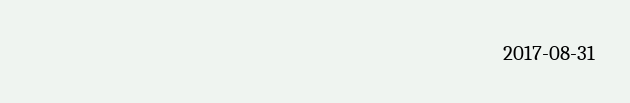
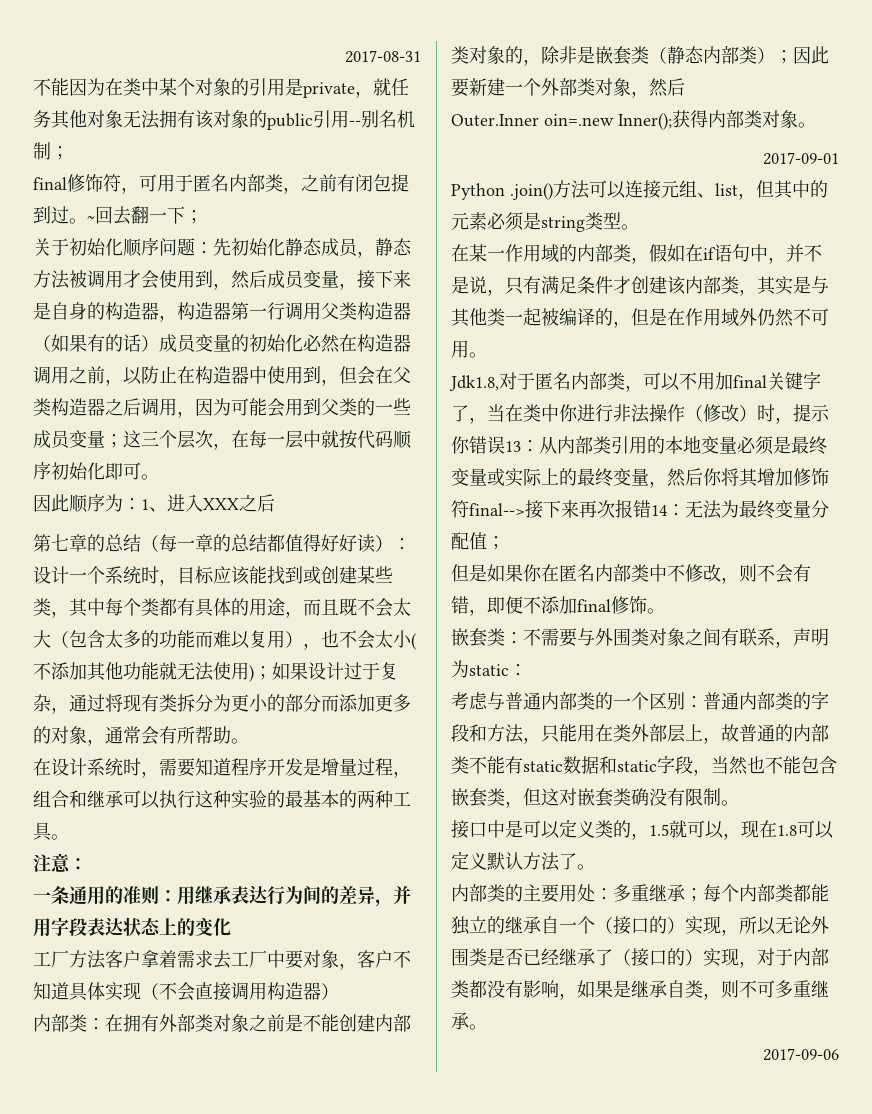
+ 不能因为在类中某个对象的引用是private，就任务其他对象无法拥有该对象的public引用--别名机制；
+ final修饰符，可用于匿名内部类，之前有闭包提到过。~回去翻一下；
+ 关于初始化顺序问题：先初始化静态成员，静态方法被调用才会使用到，然后成员变量，接下来是自身的构造器，构造器第一行调用父类构造器（如果有的话）成员变量的初始化必然在构造器调用之前，以防止在构造器中使用到，但会在父类构造器之后调用，因为可能会用到父类的一些成员变量；这三个层次，在每一层中就按代码顺序初始化即可。
+ 因此顺序为：1、进入XXX之后
+ 第七章的总结（每一章的总结都值得好好读）：设计一个系统时，目标应该能找到或创建某些类，其中每个类都有具体的用途，而且既不会太大（包含太多的功能而难以复用），也不会太小(不添加其他功能就无法使用)；如果设计过于复杂，通过将现有类拆分为更小的部分而添加更多的对象，通常会有所帮助。
+ 在设计系统时，需要知道程序开发是增量过程，组合和继承可以执行这种实验的最基本的两种工具。
+ 注意：
+ 一条通用的准则：用继承表达行为间的差异，并用字段表达状态上的变化
+ 工厂方法客户拿着需求去工厂中要对象，客户不知道具体实现（不会直接调用构造器）
+ 内部类：在拥有外部类对象之前是不能创建内部类对象的，除非是嵌套类（静态内部类）；因此要新建一个外部类对象，然后
+ Outer.Inner oin=.new Inner();获得内部类对象。
+ 2017-09-01
+ Python .join()方法可以连接元组、list，但其中的元素必须是string类型。
+ 在某一作用域的内部类，假如在if语句中，并不是说，只有满足条件才创建该内部类，其实是与其他类一起被编译的，但是在作用域外仍然不可用。
+ Jdk1.8,对于匿名内部类，可以不用加final关键字了，当在类中你进行非法操作（修改）时，提示你错误13：从内部类引用的本地变量必须是最终变量或实际上的最终变量，然后你将其增加修饰符final-->接下来再次报错14：无法为最终变量分配值；
+ 但是如果你在匿名内部类中不修改，则不会有错，即便不添加final修饰。
+ 嵌套类：不需要与外围类对象之间有联系，声明为static：
+ 考虑与普通内部类的一个区别：普通内部类的字段和方法，只能用在类外部层上，故普通的内部类不能有static数据和static字段，当然也不能包含嵌套类，但这对嵌套类确没有限制。
+ 接口中是可以定义类的，1.5就可以，现在1.8可以定义默认方法了。
+ 内部类的主要用处：多重继承；每个内部类都能独立的继承自一个（接口的）实现，所以无论外围类是否已经继承了（接口的）实现，对于内部类都没有影响，如果是继承自类，则不可多重继承。
+ 2017-09-06

